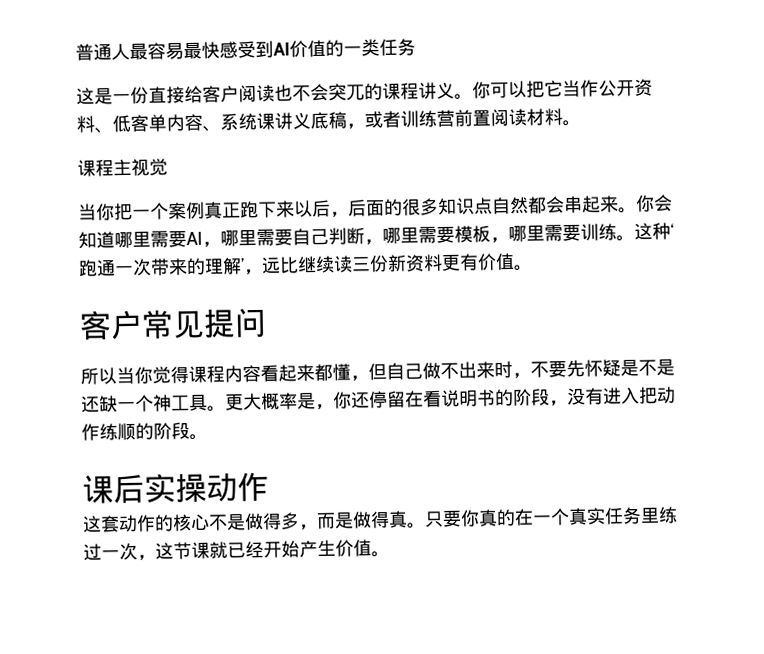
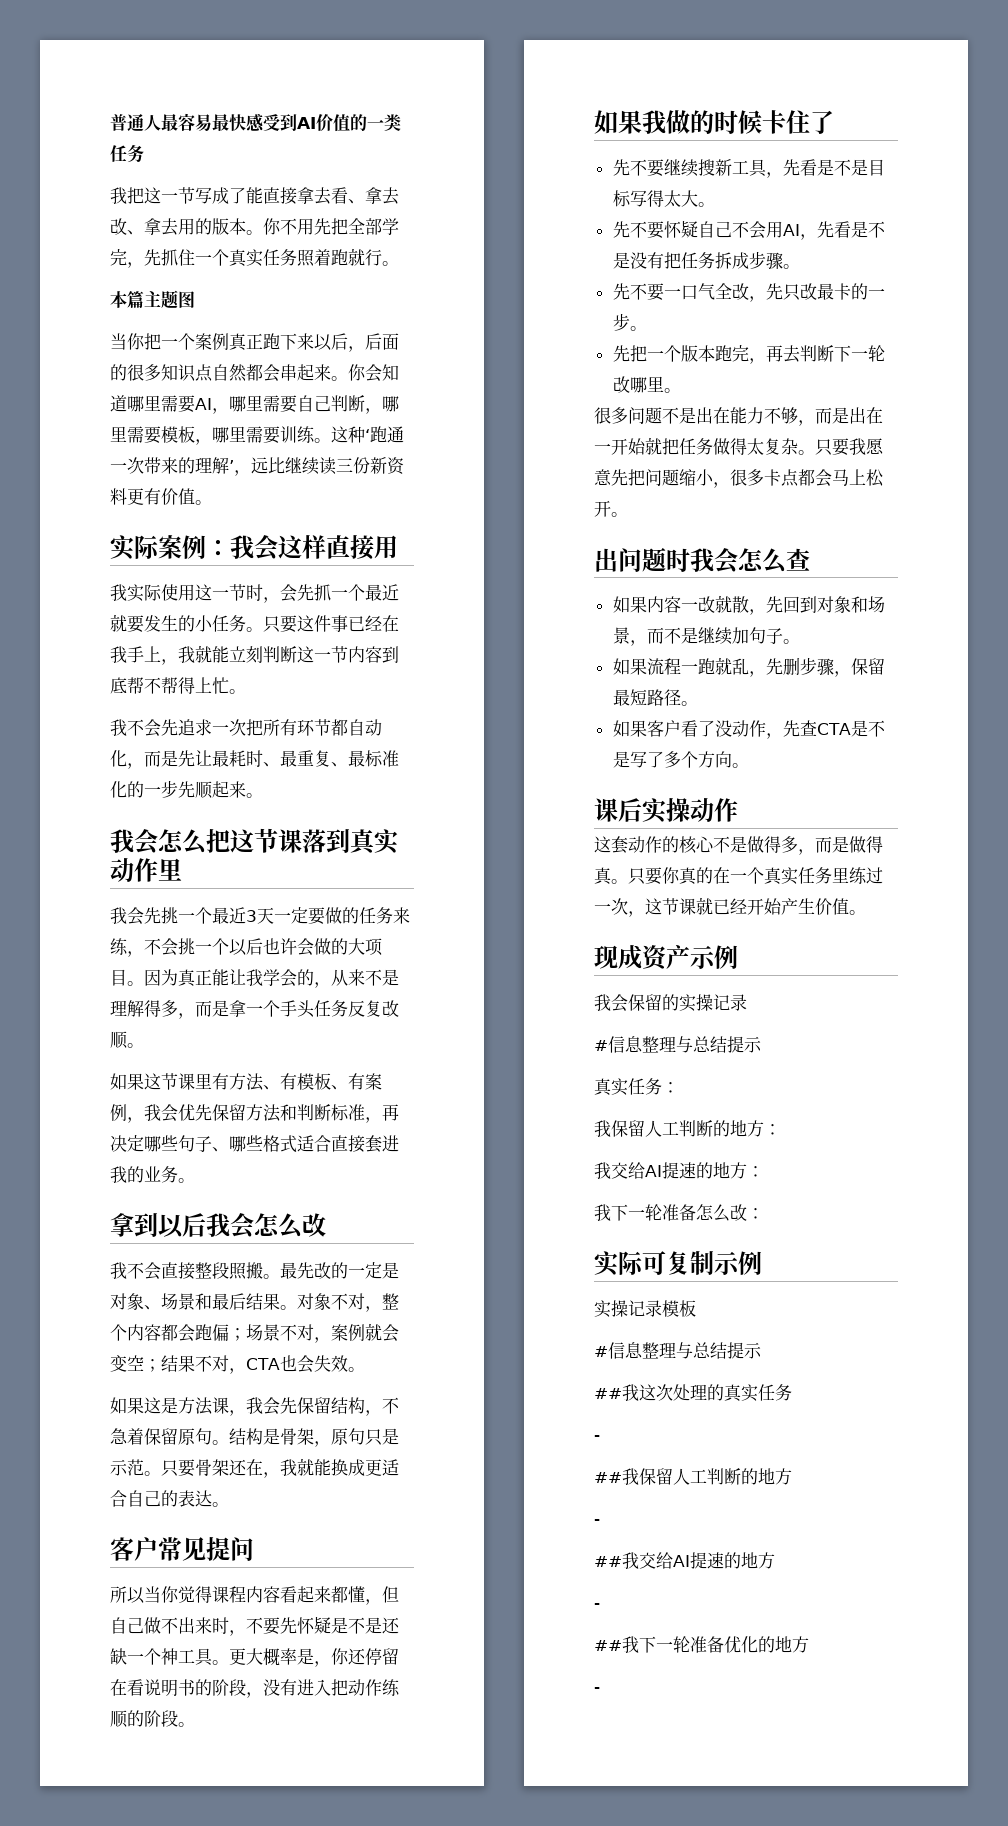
- 这是一份直接给客户阅读也不会突兀的课程讲义。你可以把它当作公开资料、低客单内容、系统课讲义底稿，或者训练营前置阅读材料。
- 课程主视觉
+ 我把这一节写成了能直接拿去看、拿去改、拿去用的版本。你不用先把全部学完，先抓住一个真实任务照着跑就行。
+ 本篇主题图
+ 实际案例：我会这样直接用
+ 我实际使用这一节时，会先抓一个最近就要发生的小任务。只要这件事已经在我手上，我就能立刻判断这一节内容到底帮不帮得上忙。
+ 我不会先追求一次把所有环节都自动化，而是先让最耗时、最重复、最标准化的一步先顺起来。
+ 我会怎么把这节课落到真实动作里
+ 我会先挑一个最近3天一定要做的任务来练，不会挑一个以后也许会做的大项目。因为真正能让我学会的，从来不是理解得多，而是拿一个手头任务反复改顺。
+ 如果这节课里有方法、有模板、有案例，我会优先保留方法和判断标准，再决定哪些句子、哪些格式适合直接套进我的业务。
+ 拿到以后我会怎么改
+ 我不会直接整段照搬。最先改的一定是对象、场景和最后结果。对象不对，整个内容都会跑偏；场景不对，案例就会变空；结果不对，CTA也会失效。
+ 如果这是方法课，我会先保留结构，不急着保留原句。结构是骨架，原句只是示范。只要骨架还在，我就能换成更适合自己的表达。
+ 如果我做的时候卡住了
+ 先不要继续搜新工具，先看是不是目标写得太大。
+ 先不要怀疑自己不会用AI，先看是不是没有把任务拆成步骤。
+ 先不要一口气全改，先只改最卡的一步。
+ 先把一个版本跑完，再去判断下一轮改哪里。
+ 很多问题不是出在能力不够，而是出在一开始就把任务做得太复杂。只要我愿意先把问题缩小，很多卡点都会马上松开。
+ 出问题时我会怎么查
+ 如果内容一改就散，先回到对象和场景，而不是继续加句子。
+ 如果流程一跑就乱，先删步骤，保留最短路径。
+ 如果客户看了没动作，先查CTA是不是写了多个方向。
+ 现成资产示例
+ 我会保留的实操记录
+ #信息整理与总结提示
+ 真实任务：
+ 我保留人工判断的地方：
+ 我交给AI提速的地方：
+ 我下一轮准备怎么改：
+ 实际可复制示例
+ 实操记录模板
+ #信息整理与总结提示
+ ##我这次处理的真实任务
+ -
+ ##我保留人工判断的地方
+ -
+ ##我交给AI提速的地方
+ -
+ ##我下一轮准备优化的地方
+ -

